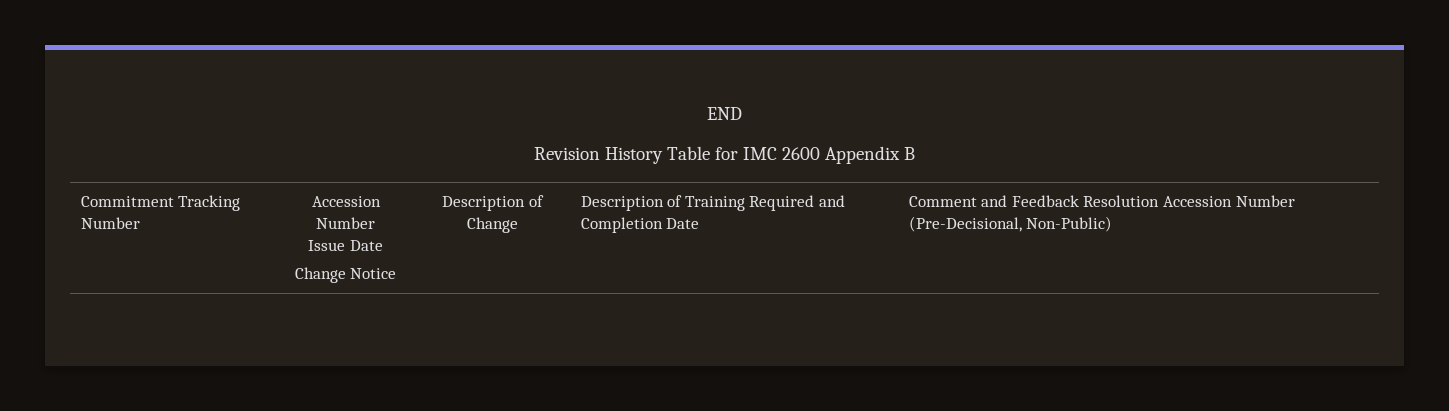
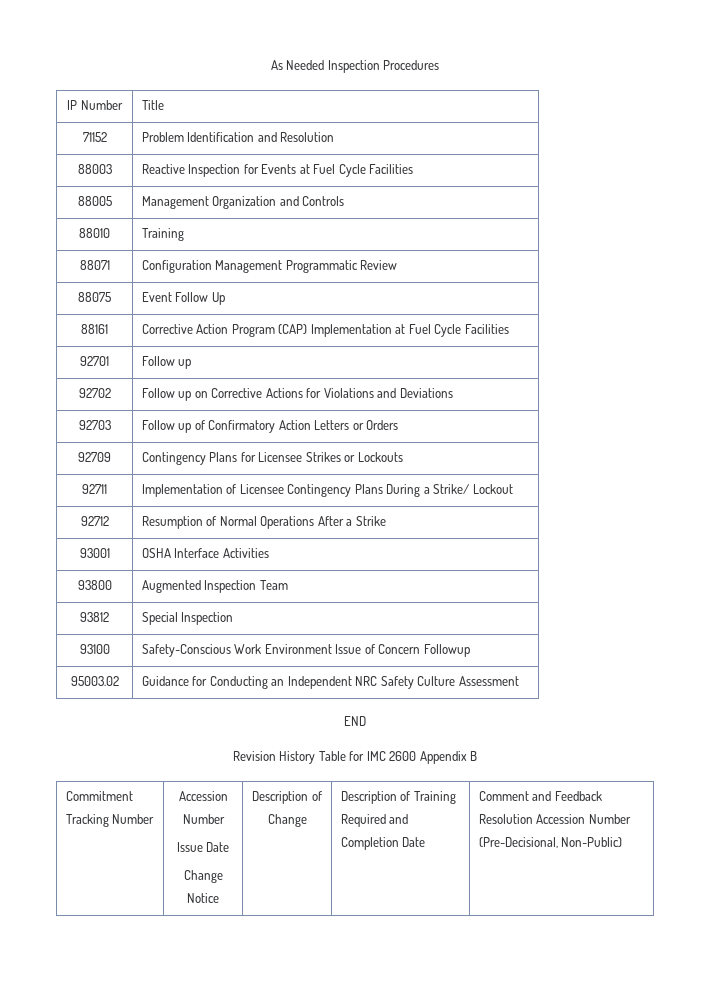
+ As Needed Inspection Procedures
+ IP Number | Title
+ 71152 | Problem Identification and Resolution
+ 88003 | Reactive Inspection for Events at Fuel Cycle Facilities
+ 88005 | Management Organization and Controls
+ 88010 | Training
+ 88071 | Configuration Management Programmatic Review
+ 88075 | Event Follow Up
+ 88161 | Corrective Action Program (CAP) Implementation at Fuel Cycle Facilities
+ 92701 | Follow up
+ 92702 | Follow up on Corrective Actions for Violations and Deviations
+ 92703 | Follow up of Confirmatory Action Letters or Orders
+ 92709 | Contingency Plans for Licensee Strikes or Lockouts
+ 92711 | Implementation of Licensee Contingency Plans During a Strike/ Lockout
+ 92712 | Resumption of Normal Operations After a Strike
+ 93001 | OSHA Interface Activities
+ 93800 | Augmented Inspection Team
+ 93812 | Special Inspection
+ 93100 | Safety-Conscious Work Environment Issue of Concern Followup
+ 95003.02 | Guidance for Conducting an Independent NRC Safety Culture Assessment

